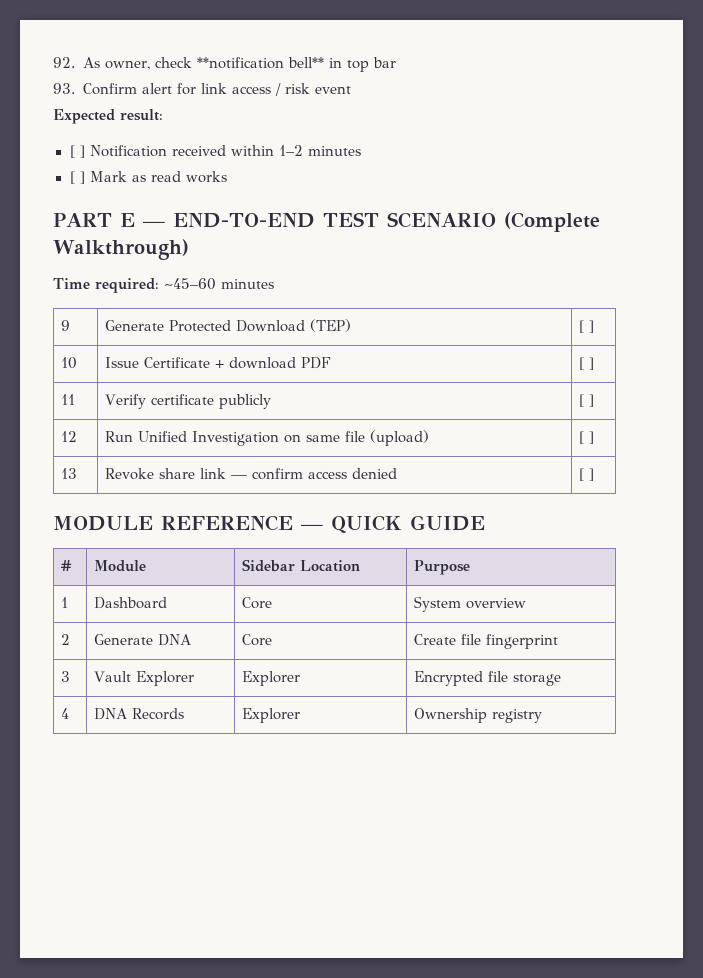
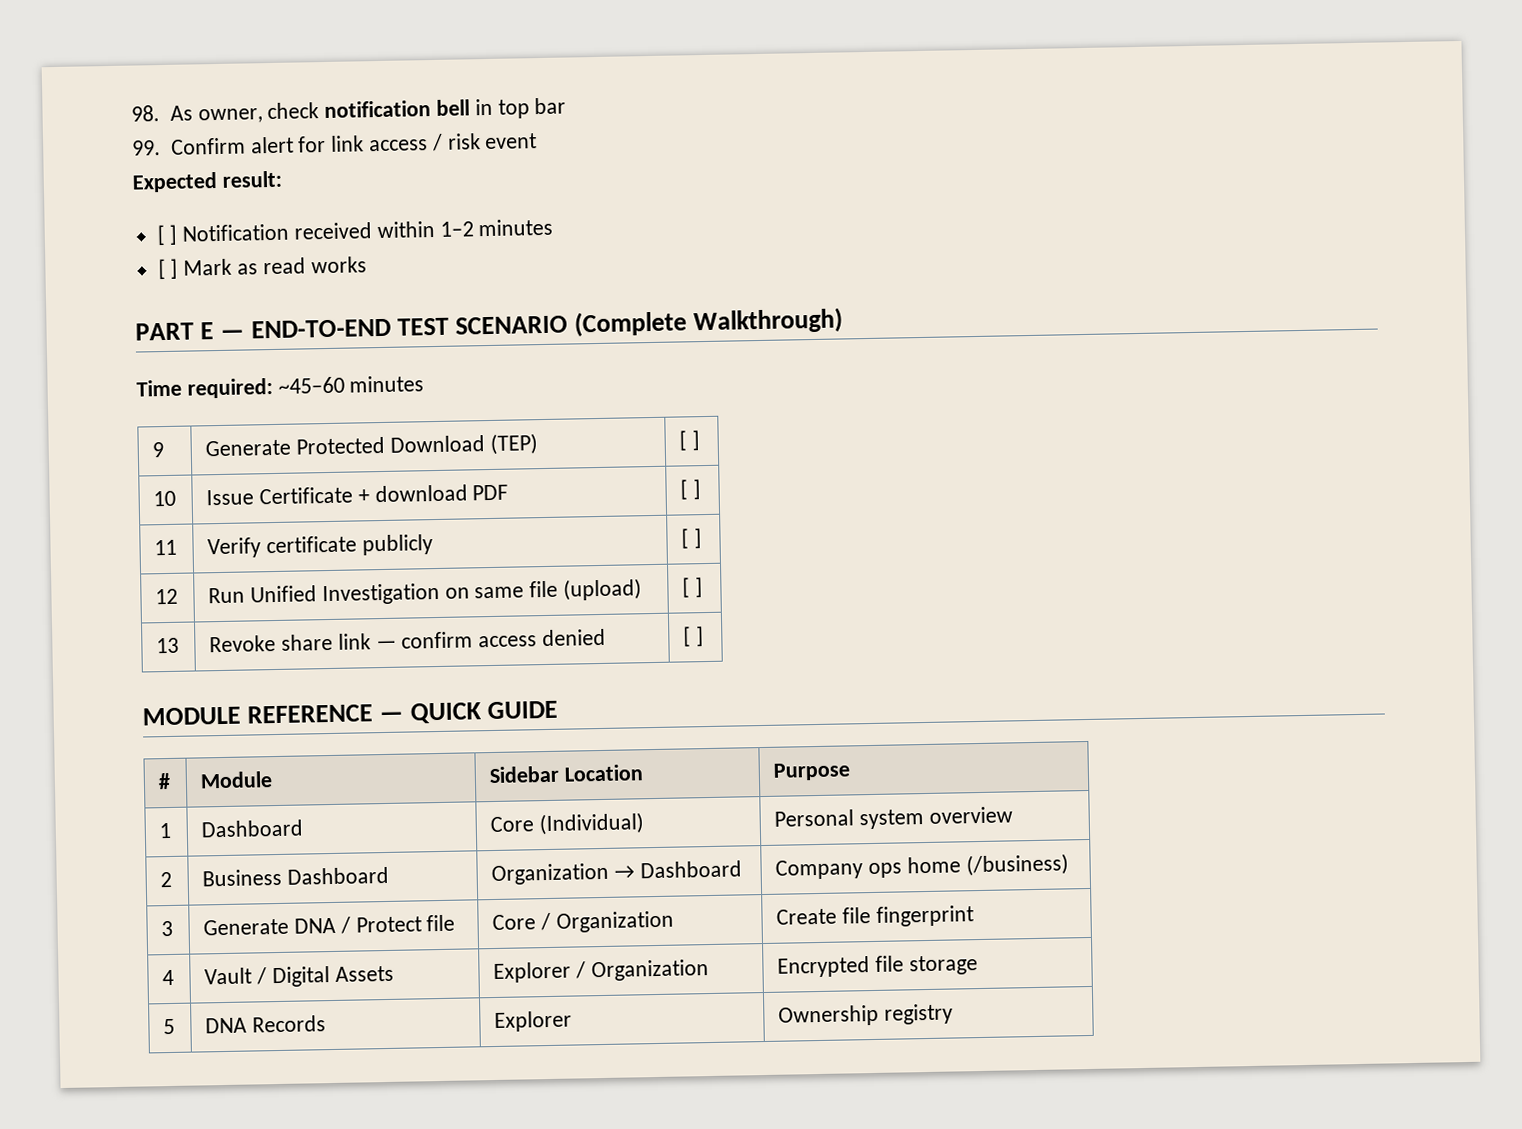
- 92. As owner, check **notification bell** in top bar
+ 98. As owner, check notification bell in top bar
- 93. Confirm alert for link access / risk event
+ 99. Confirm alert for link access / risk event
- 1 | Dashboard | Core | System overview
+ 1 | Dashboard | Core (Individual) | Personal system overview
- 2 | Generate DNA | Core | Create file fingerprint
+ 2 | Business Dashboard | Organization → Dashboard | Company ops home (/business)
+ 3 | Generate DNA / Protect file | Core / Organization | Create file fingerprint
- 3 | Vault Explorer | Explorer | Encrypted file storage
+ 4 | Vault / Digital Assets | Explorer / Organization | Encrypted file storage
- 4 | DNA Records | Explorer | Ownership registry
+ 5 | DNA Records | Explorer | Ownership registry

